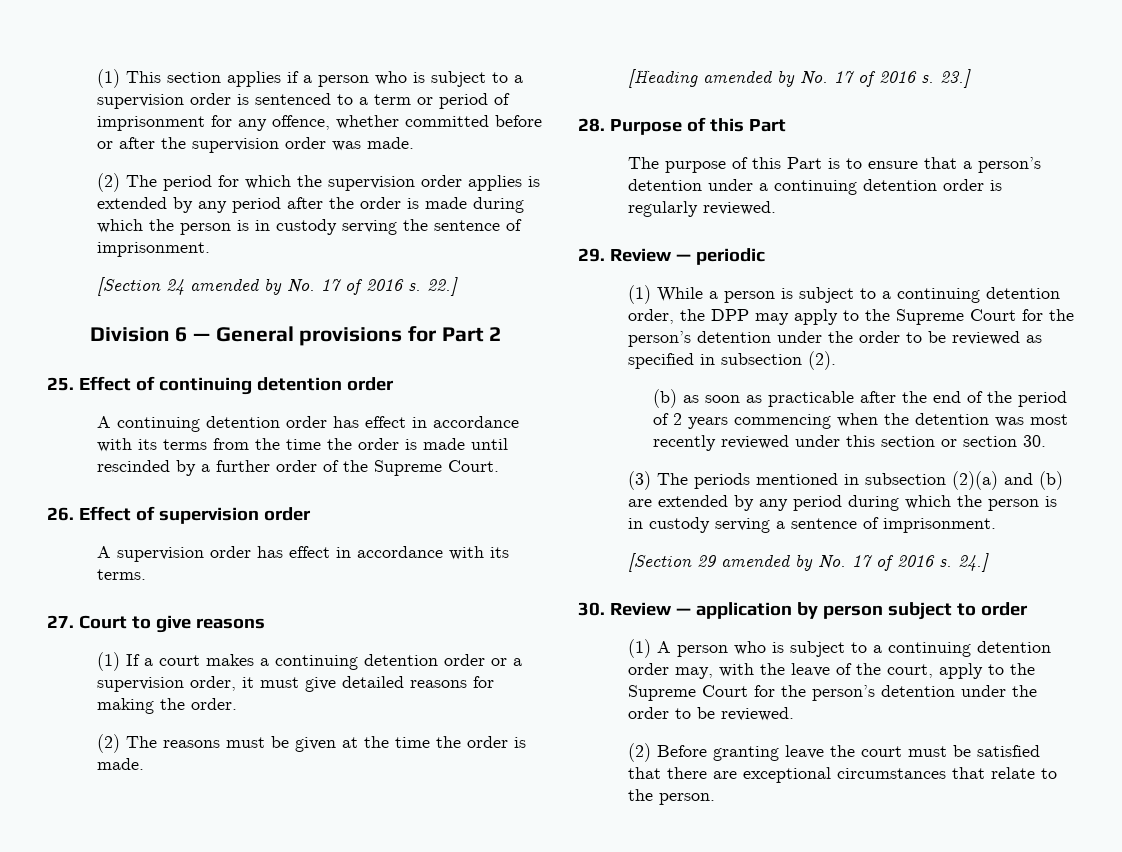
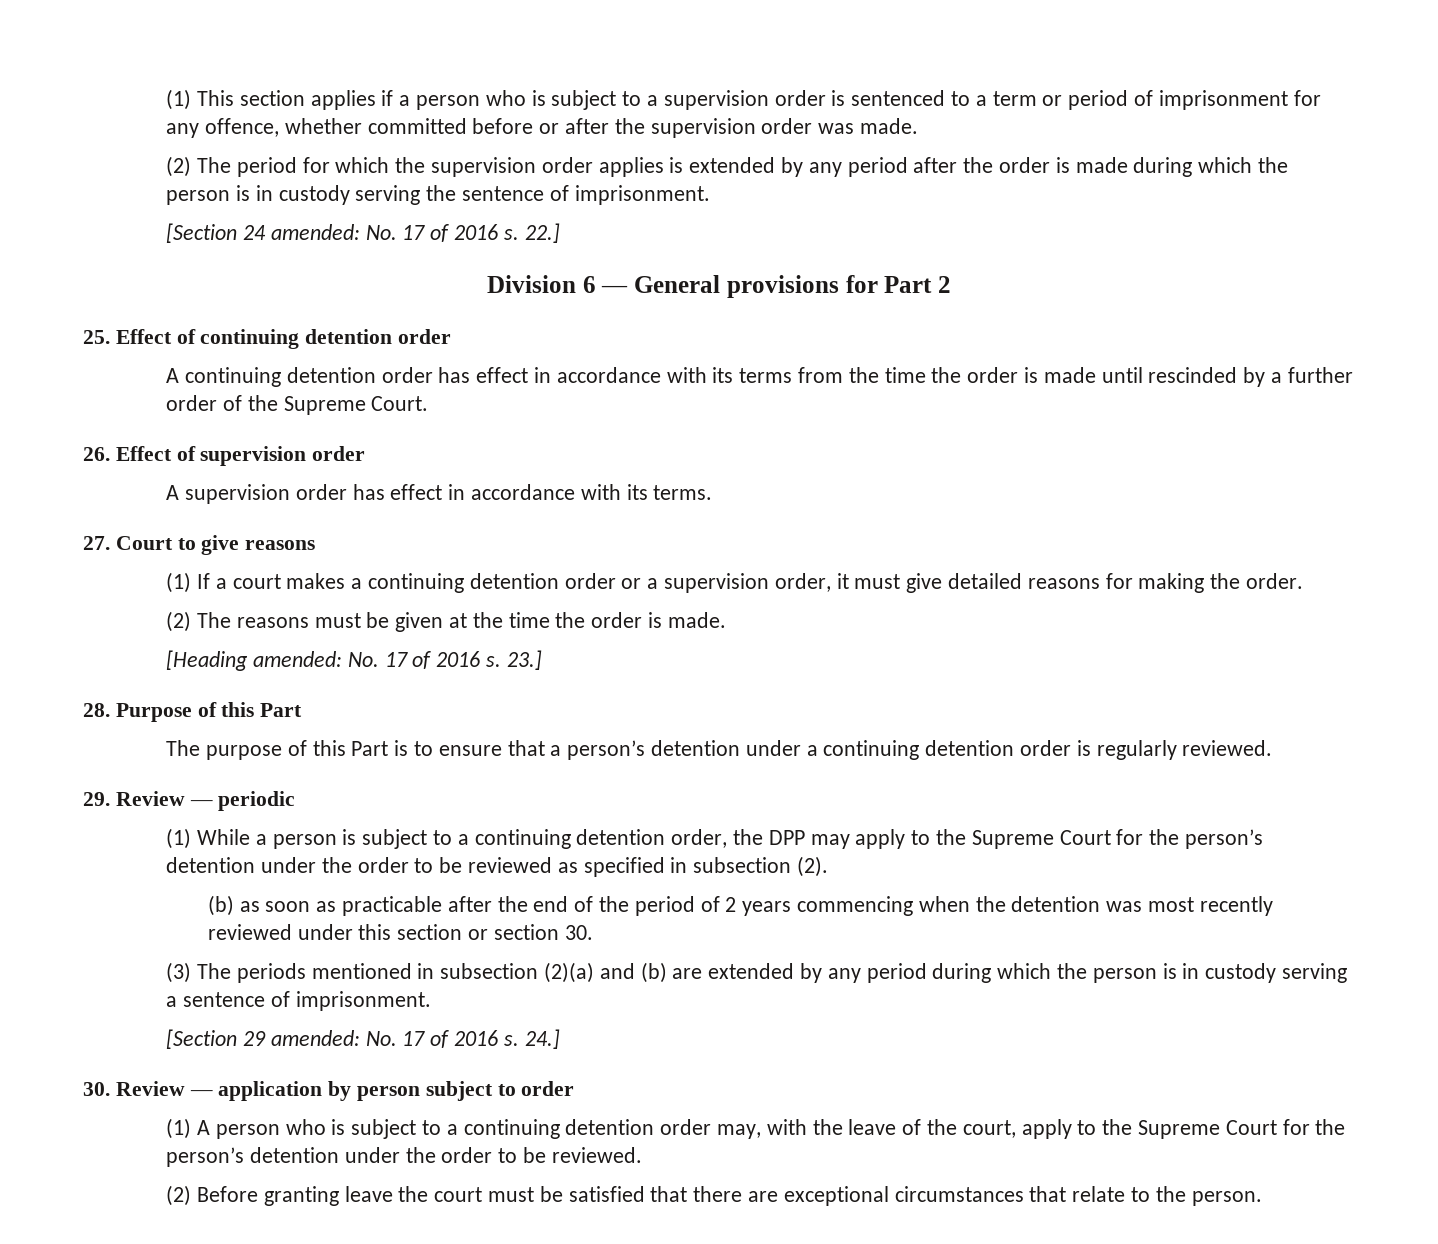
- [Section 24 amended by No. 17 of 2016 s.
+ [Section 24 amended: No. 17 of 2016 s.
- [Heading amended by No. 17 of 2016 s.
+ [Heading amended: No. 17 of 2016 s.
- [Section 29 amended by No. 17 of 2016 s.
+ [Section 29 amended: No. 17 of 2016 s.

